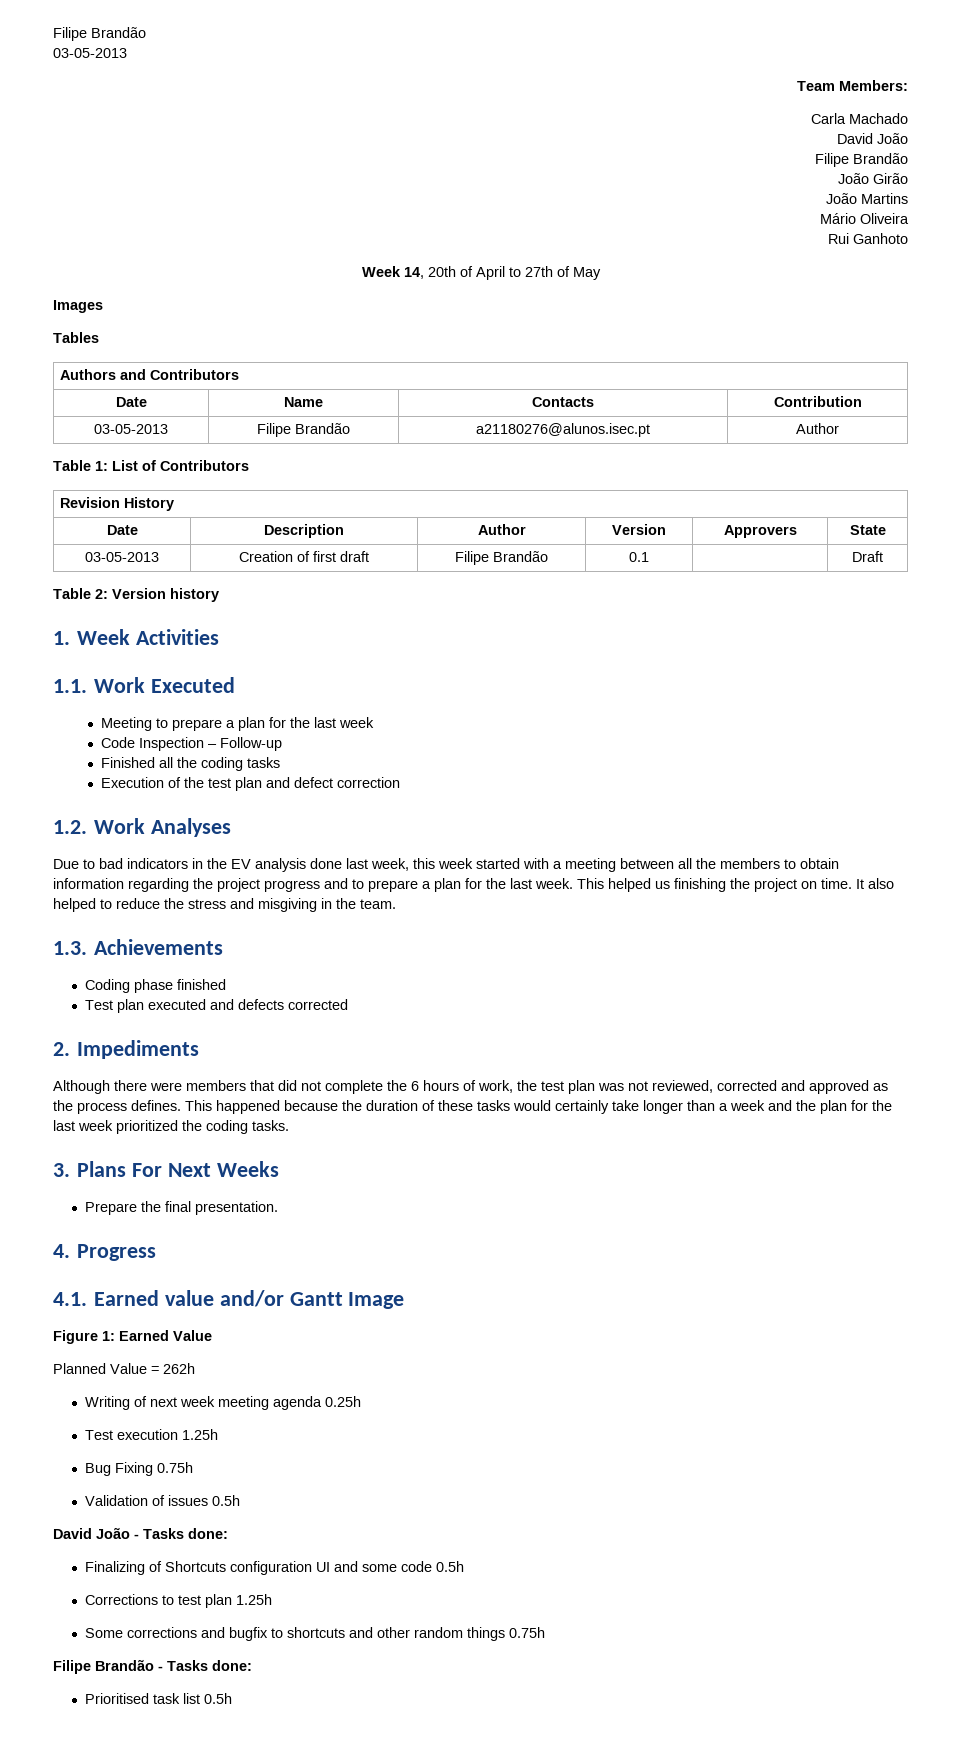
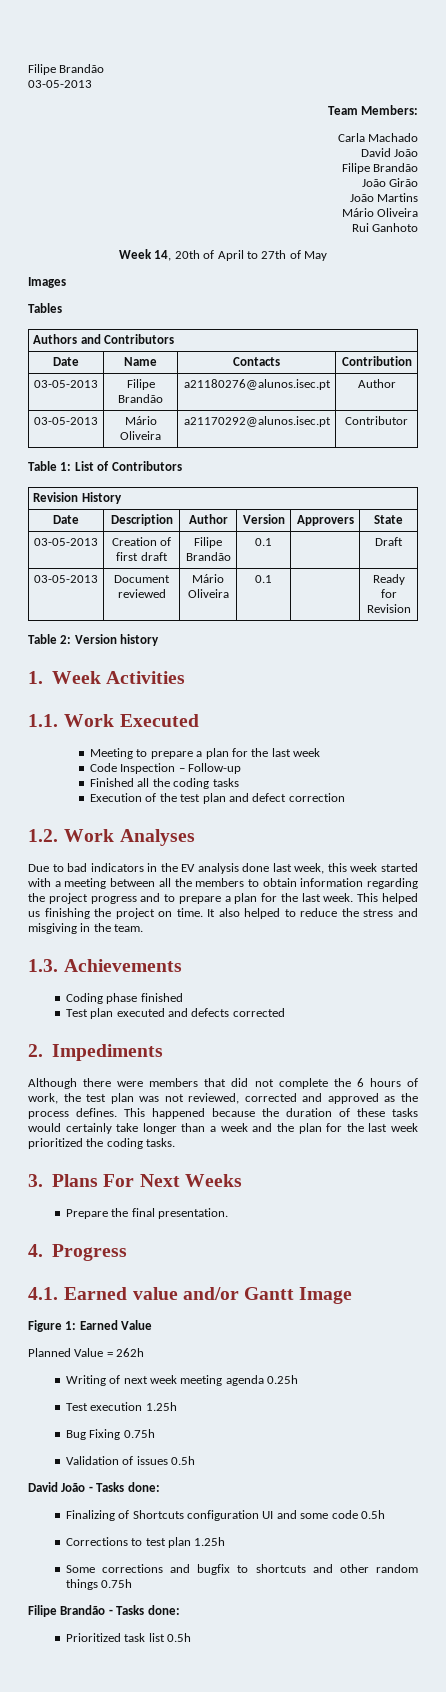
+ 03-05-2013 | Mário Oliveira | a21170292@alunos.isec.pt | Contributor
+ 03-05-2013 | Document reviewed | Mário Oliveira | 0.1 | | Ready for Revision
- Prioritised task list 0.5h
+ Prioritized task list 0.5h

